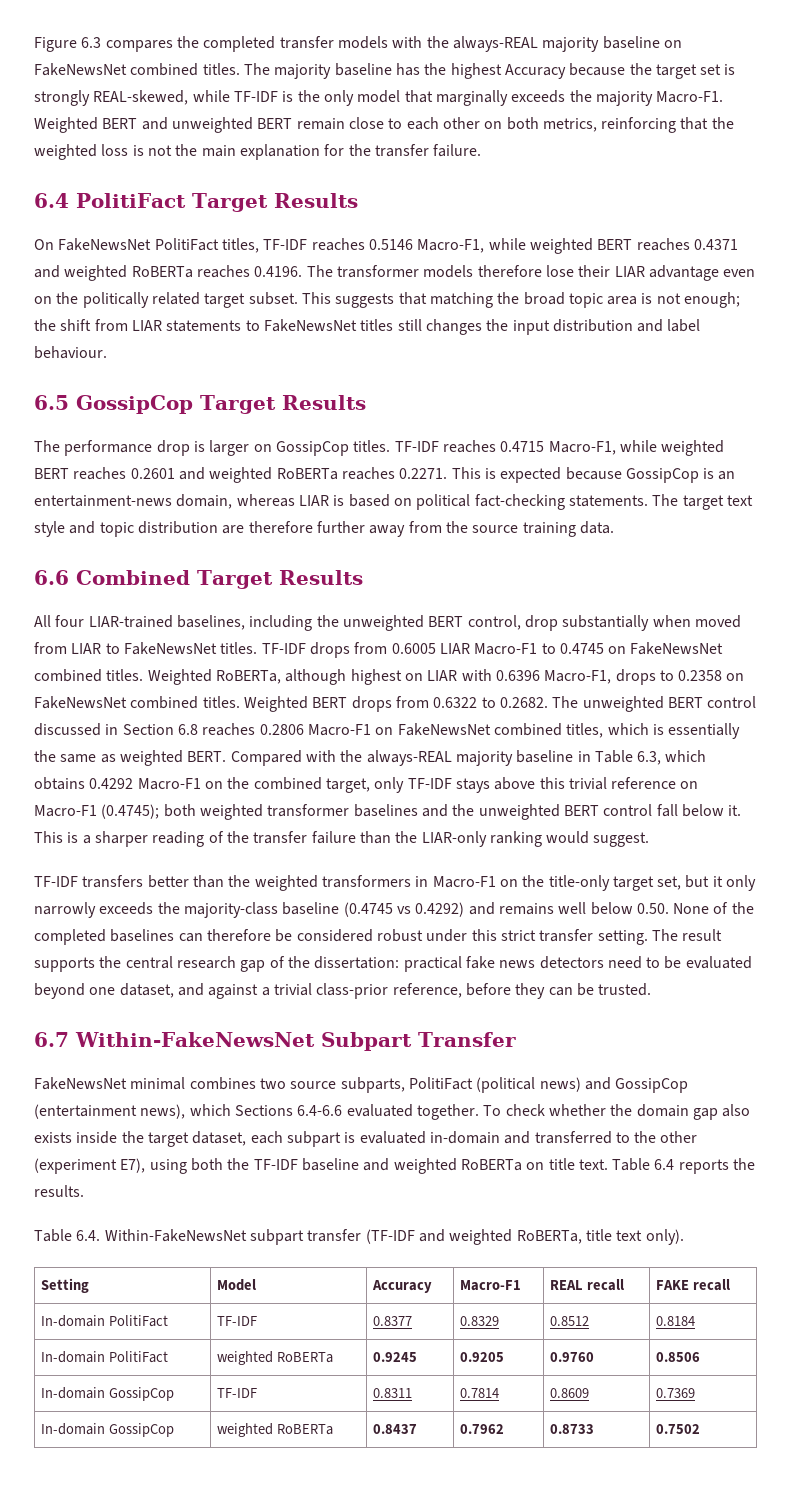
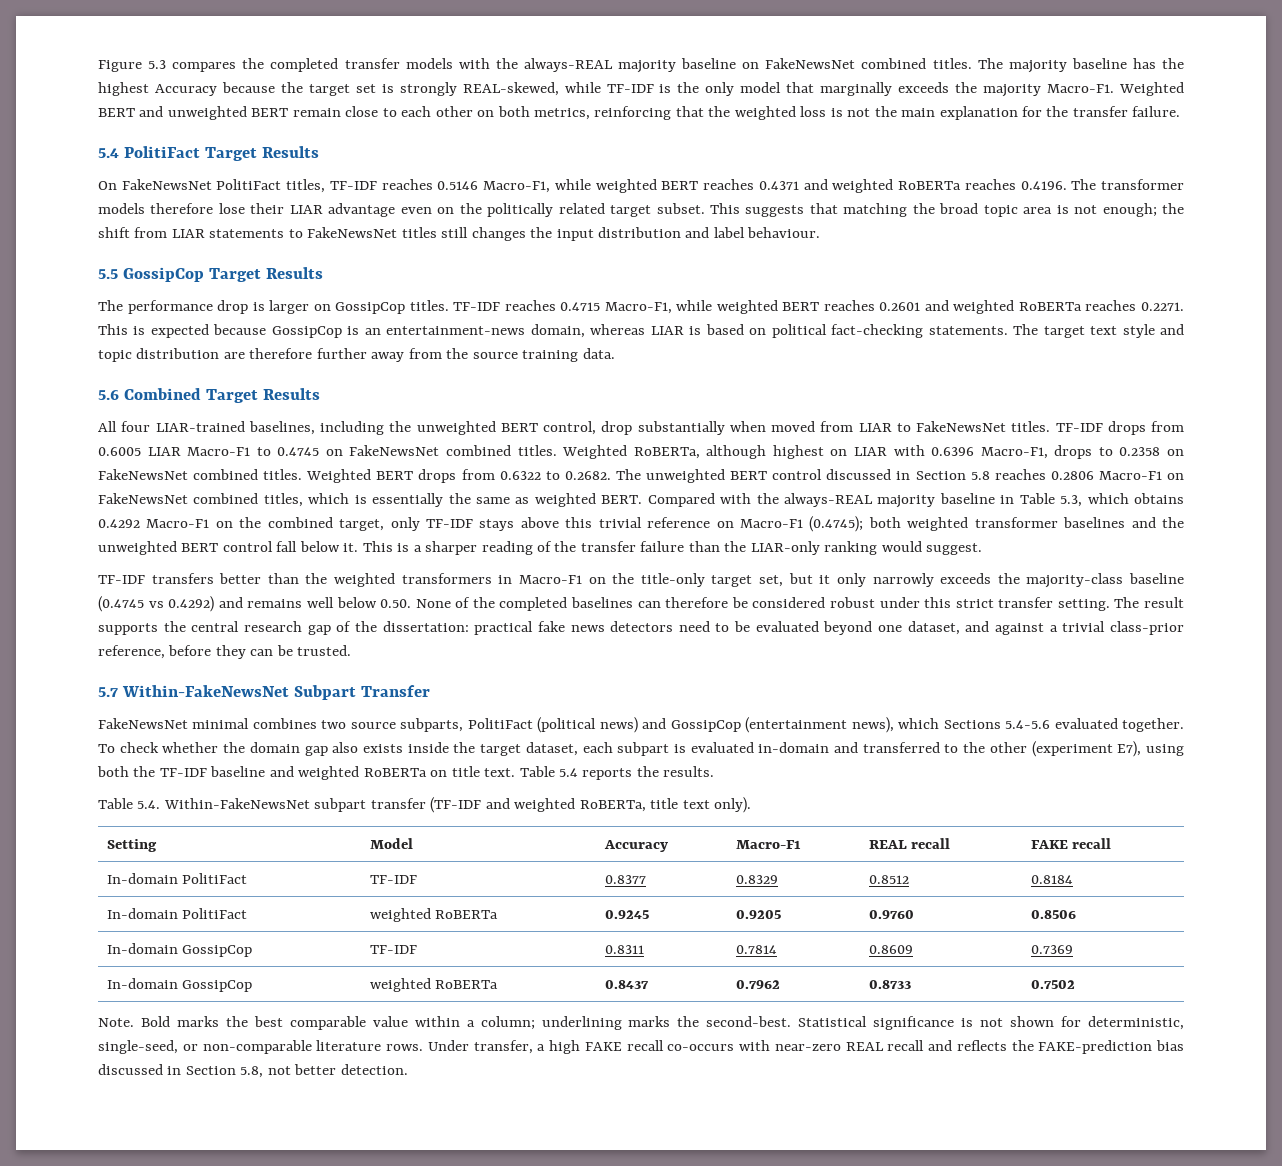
- Figure 6.3 compares the completed transfer models with the always-REAL majority baseline on FakeNewsNet combined titles.
+ Figure 5.3 compares the completed transfer models with the always-REAL majority baseline on FakeNewsNet combined titles.
- 6.4 PolitiFact Target Results
+ 5.4 PolitiFact Target Results
- 6.5 GossipCop Target Results
+ 5.5 GossipCop Target Results
- 6.6 Combined Target Results
+ 5.6 Combined Target Results
- Weighted BERT drops from 0.6322 to 0.2682. The unweighted BERT control discussed in Section 6.8 reaches 0.2806 Macro-F1 on FakeNewsNet combined titles, which is essentially the same as weighted BERT.
+ Weighted BERT drops from 0.6322 to 0.2682. The unweighted BERT control discussed in Section 5.8 reaches 0.2806 Macro-F1 on FakeNewsNet combined titles, which is essentially the same as weighted BERT.
- Compared with the always-REAL majority baseline in Table 6.3, which obtains 0.4292 Macro-F1 on the combined target, only TF-IDF stays above this trivial reference on Macro-F1 (0.4745); both weighted transformer baselines and the unweighted BERT control fall below it.
+ Compared with the always-REAL majority baseline in Table 5.3, which obtains 0.4292 Macro-F1 on the combined target, only TF-IDF stays above this trivial reference on Macro-F1 (0.4745); both weighted transformer baselines and the unweighted BERT control fall below it.
- 6.7 Within-FakeNewsNet Subpart Transfer
+ 5.7 Within-FakeNewsNet Subpart Transfer
- FakeNewsNet minimal combines two source subparts, PolitiFact (political news) and GossipCop (entertainment news), which Sections 6.4-6.6 evaluated together.
+ FakeNewsNet minimal combines two source subparts, PolitiFact (political news) and GossipCop (entertainment news), which Sections 5.4-5.6 evaluated together.
- Table 6.4 reports the results.
+ Table 5.4 reports the results.
- Table 6.4. Within-FakeNewsNet subpart transfer (TF-IDF and weighted RoBERTa, title text only).
+ Table 5.4. Within-FakeNewsNet subpart transfer (TF-IDF and weighted RoBERTa, title text only).
+ Note. Bold marks the best comparable value within a column; underlining marks the second-best. Statistical significance is not shown for deterministic, single-seed, or non-comparable literature rows. Under transfer, a high FAKE recall co-occurs with near-zero REAL recall and reflects the FAKE-prediction bias discussed in Section 5.8, not better detection.

